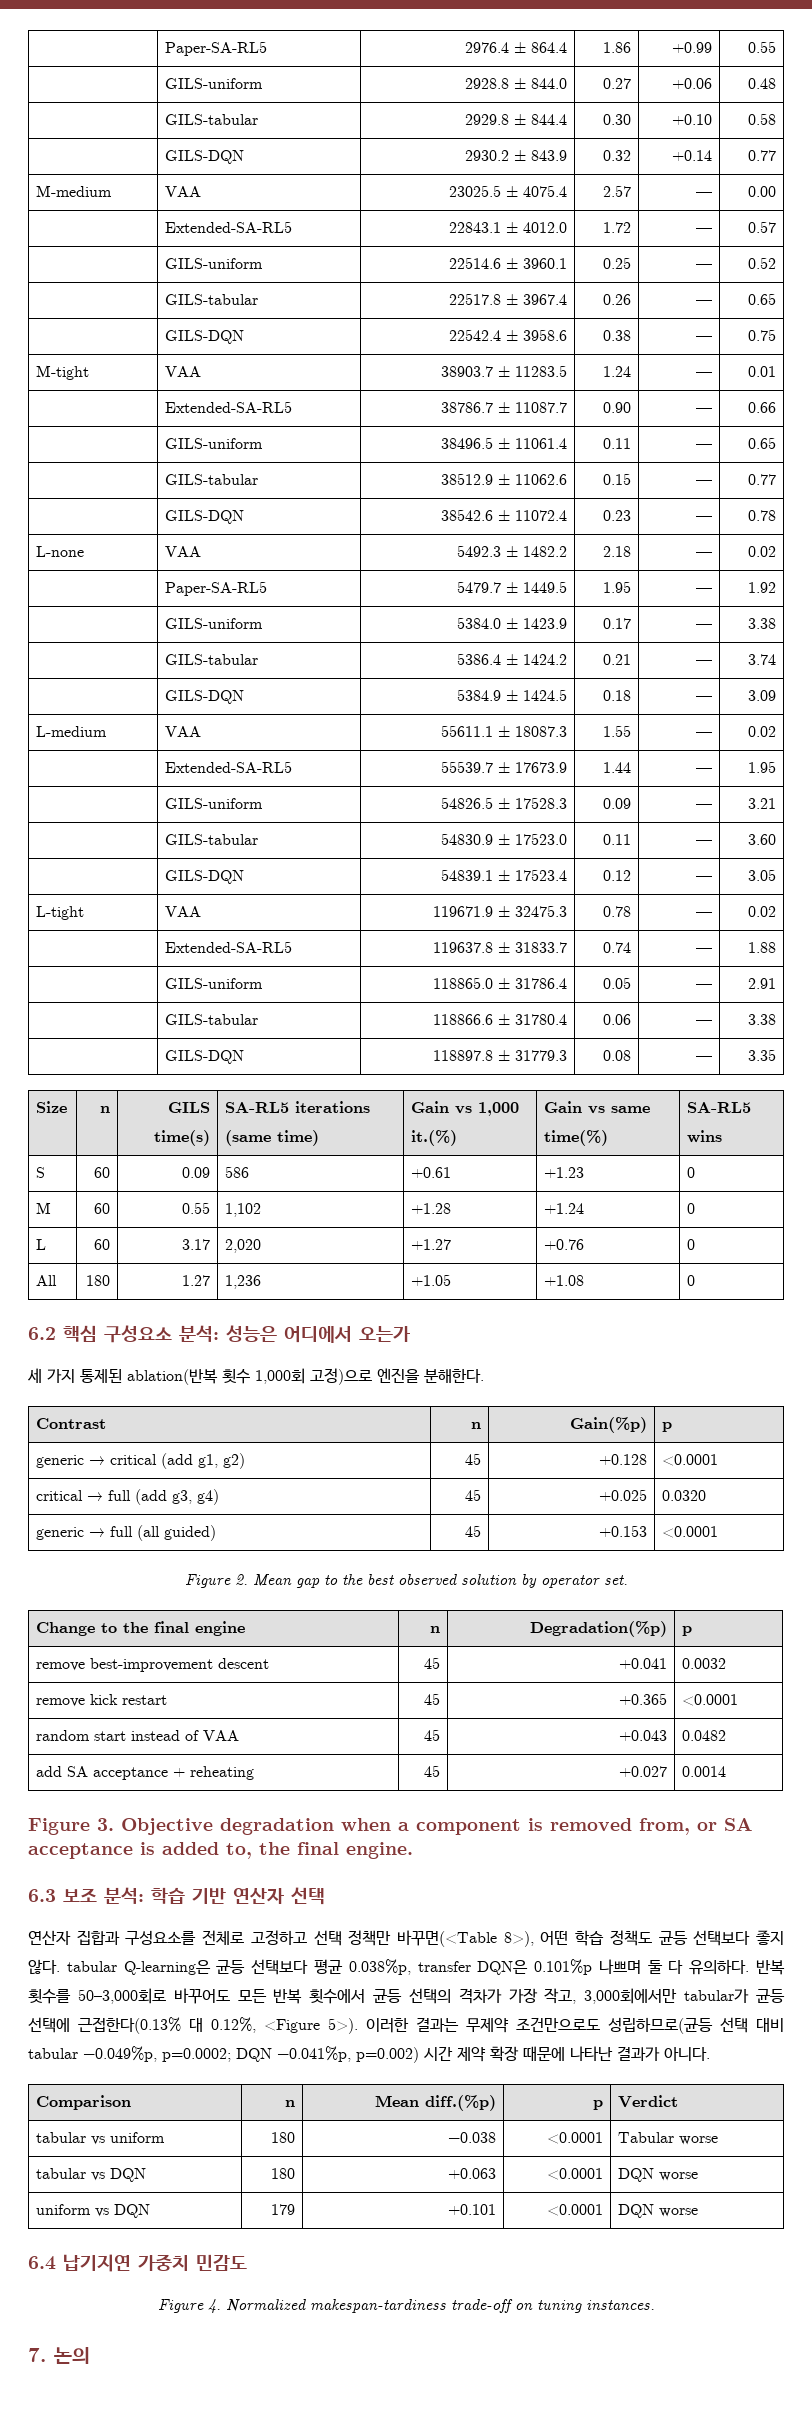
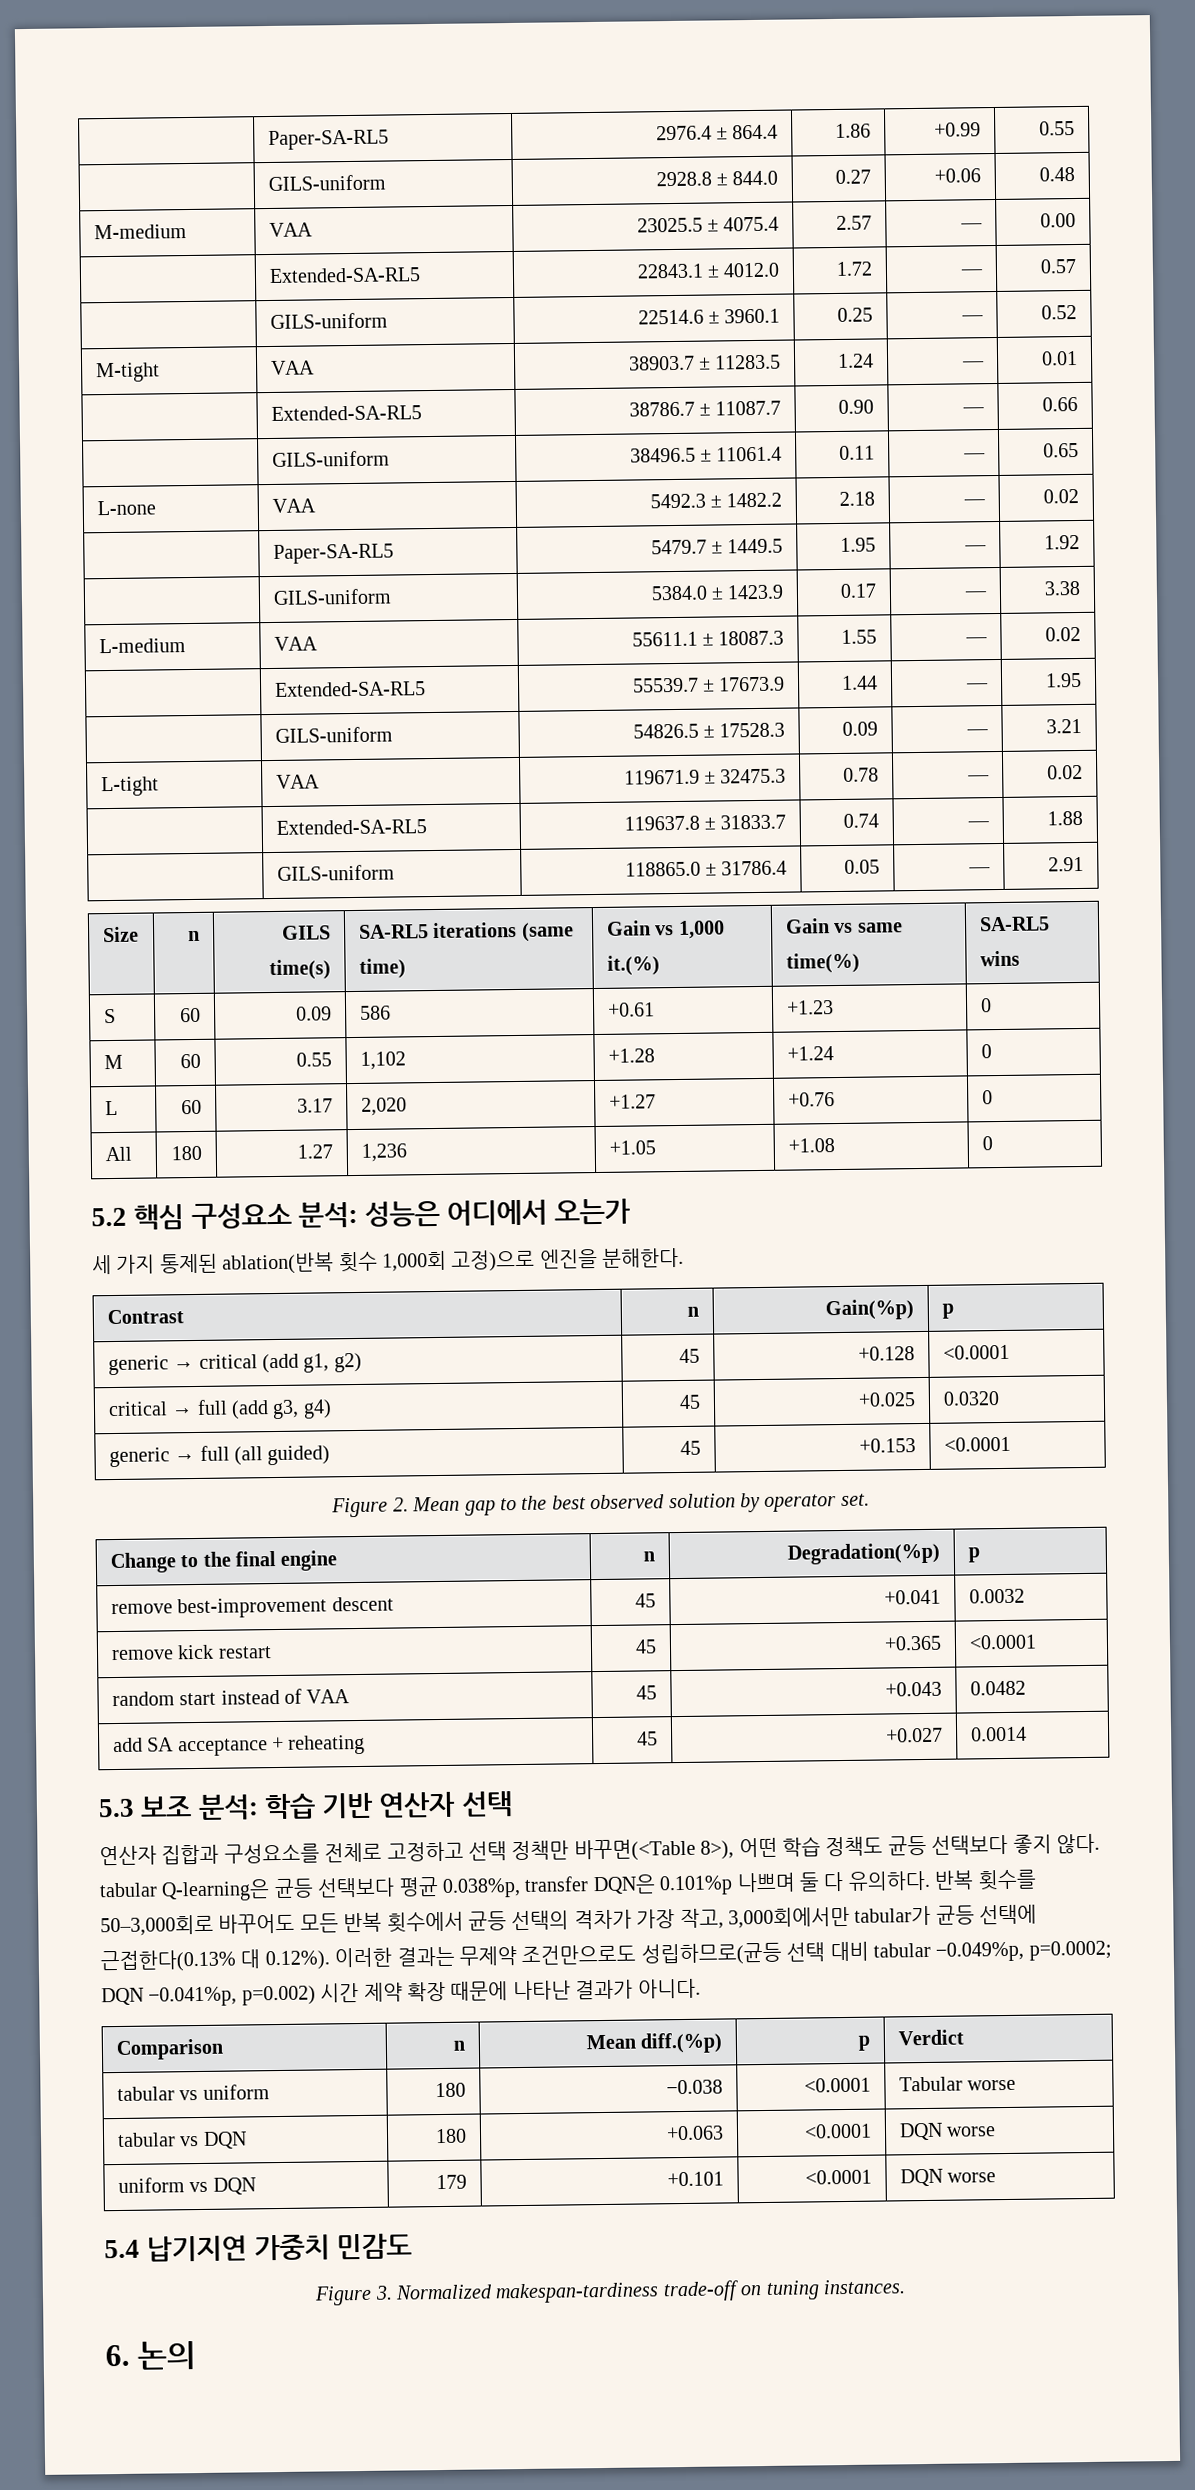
- | GILS-tabular | 2929.8 ± 844.4 | 0.30 | +0.10 | 0.58
- | GILS-DQN | 2930.2 ± 843.9 | 0.32 | +0.14 | 0.77
- | GILS-tabular | 22517.8 ± 3967.4 | 0.26 | — | 0.65
- | GILS-DQN | 22542.4 ± 3958.6 | 0.38 | — | 0.75
- | GILS-tabular | 38512.9 ± 11062.6 | 0.15 | — | 0.77
- | GILS-DQN | 38542.6 ± 11072.4 | 0.23 | — | 0.78
- | GILS-tabular | 5386.4 ± 1424.2 | 0.21 | — | 3.74
- | GILS-DQN | 5384.9 ± 1424.5 | 0.18 | — | 3.09
- | GILS-tabular | 54830.9 ± 17523.0 | 0.11 | — | 3.60
- | GILS-DQN | 54839.1 ± 17523.4 | 0.12 | — | 3.05
- | GILS-tabular | 118866.6 ± 31780.4 | 0.06 | — | 3.38
- | GILS-DQN | 118897.8 ± 31779.3 | 0.08 | — | 3.35
- 6.2 핵심 구성요소 분석: 성능은 어디에서 오는가
+ 5.2 핵심 구성요소 분석: 성능은 어디에서 오는가
- Figure 3. Objective degradation when a component is removed from, or SA acceptance is added to, the final engine.
- 6.3 보조 분석: 학습 기반 연산자 선택
+ 5.3 보조 분석: 학습 기반 연산자 선택
- 반복 횟수를 50–3,000회로 바꾸어도 모든 반복 횟수에서 균등 선택의 격차가 가장 작고, 3,000회에서만 tabular가 균등 선택에 근접한다(0.13% 대 0.12%, <Figure 5>). 이러한 결과는 무제약 조건만으로도 성립하므로(균등 선택 대비 tabular −0.049%p, p=0.0002; DQN −0.041%p, p=0.002) 시간 제약 확장 때문에 나타난 결과가 아니다.
+ 반복 횟수를 50–3,000회로 바꾸어도 모든 반복 횟수에서 균등 선택의 격차가 가장 작고, 3,000회에서만 tabular가 균등 선택에 근접한다(0.13% 대 0.12%). 이러한 결과는 무제약 조건만으로도 성립하므로(균등 선택 대비 tabular −0.049%p, p=0.0002; DQN −0.041%p, p=0.002) 시간 제약 확장 때문에 나타난 결과가 아니다.
- 6.4 납기지연 가중치 민감도
+ 5.4 납기지연 가중치 민감도
- Figure 4. Normalized makespan-tardiness trade-off on tuning instances.
+ Figure 3. Normalized makespan-tardiness trade-off on tuning instances.
- 7. 논의
+ 6. 논의

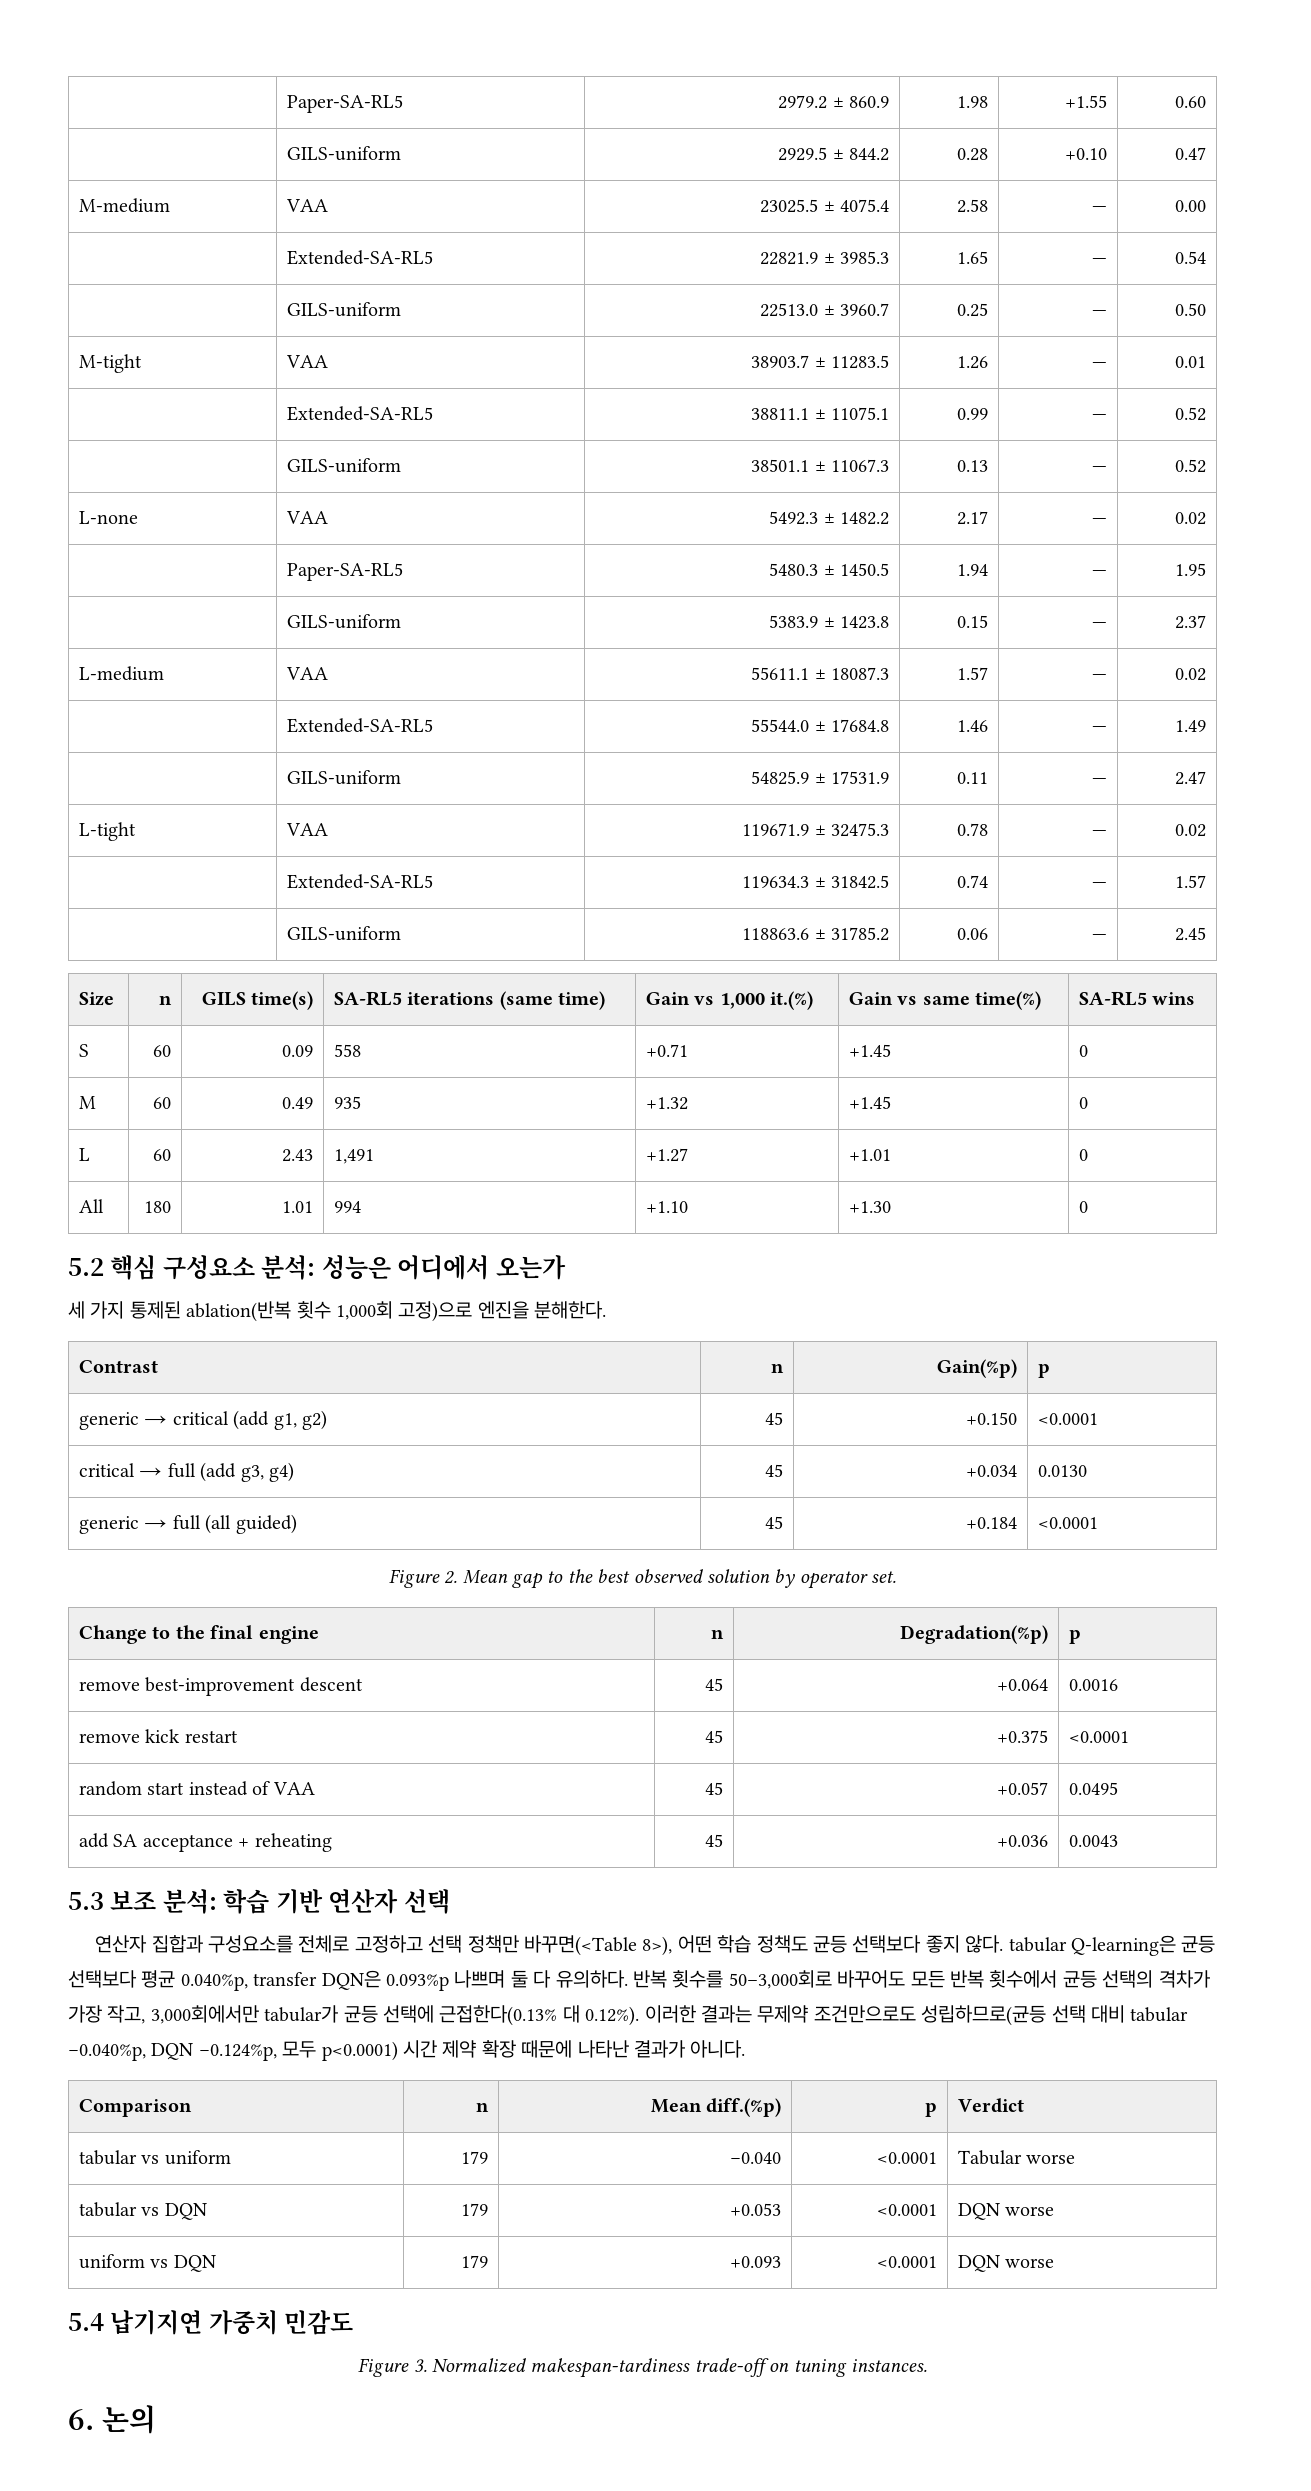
- | Paper-SA-RL5 | 2976.4 ± 864.4 | 1.86 | +0.99 | 0.55
- | GILS-uniform | 2928.8 ± 844.0 | 0.27 | +0.06 | 0.48
+ | Paper-SA-RL5 | 2979.2 ± 860.9 | 1.98 | +1.55 | 0.60
+ | GILS-uniform | 2929.5 ± 844.2 | 0.28 | +0.10 | 0.47
- M-medium | VAA | 23025.5 ± 4075.4 | 2.57 | — | 0.00
+ M-medium | VAA | 23025.5 ± 4075.4 | 2.58 | — | 0.00
- | Extended-SA-RL5 | 22843.1 ± 4012.0 | 1.72 | — | 0.57
- | GILS-uniform | 22514.6 ± 3960.1 | 0.25 | — | 0.52
+ | Extended-SA-RL5 | 22821.9 ± 3985.3 | 1.65 | — | 0.54
+ | GILS-uniform | 22513.0 ± 3960.7 | 0.25 | — | 0.50
- M-tight | VAA | 38903.7 ± 11283.5 | 1.24 | — | 0.01
+ M-tight | VAA | 38903.7 ± 11283.5 | 1.26 | — | 0.01
- | Extended-SA-RL5 | 38786.7 ± 11087.7 | 0.90 | — | 0.66
- | GILS-uniform | 38496.5 ± 11061.4 | 0.11 | — | 0.65
+ | Extended-SA-RL5 | 38811.1 ± 11075.1 | 0.99 | — | 0.52
+ | GILS-uniform | 38501.1 ± 11067.3 | 0.13 | — | 0.52
- L-none | VAA | 5492.3 ± 1482.2 | 2.18 | — | 0.02
+ L-none | VAA | 5492.3 ± 1482.2 | 2.17 | — | 0.02
- | Paper-SA-RL5 | 5479.7 ± 1449.5 | 1.95 | — | 1.92
- | GILS-uniform | 5384.0 ± 1423.9 | 0.17 | — | 3.38
+ | Paper-SA-RL5 | 5480.3 ± 1450.5 | 1.94 | — | 1.95
+ | GILS-uniform | 5383.9 ± 1423.8 | 0.15 | — | 2.37
- L-medium | VAA | 55611.1 ± 18087.3 | 1.55 | — | 0.02
- | Extended-SA-RL5 | 55539.7 ± 17673.9 | 1.44 | — | 1.95
- | GILS-uniform | 54826.5 ± 17528.3 | 0.09 | — | 3.21
+ L-medium | VAA | 55611.1 ± 18087.3 | 1.57 | — | 0.02
+ | Extended-SA-RL5 | 55544.0 ± 17684.8 | 1.46 | — | 1.49
+ | GILS-uniform | 54825.9 ± 17531.9 | 0.11 | — | 2.47
- | Extended-SA-RL5 | 119637.8 ± 31833.7 | 0.74 | — | 1.88
- | GILS-uniform | 118865.0 ± 31786.4 | 0.05 | — | 2.91
+ | Extended-SA-RL5 | 119634.3 ± 31842.5 | 0.74 | — | 1.57
+ | GILS-uniform | 118863.6 ± 31785.2 | 0.06 | — | 2.45
- S | 60 | 0.09 | 586 | +0.61 | +1.23 | 0
+ S | 60 | 0.09 | 558 | +0.71 | +1.45 | 0
- M | 60 | 0.55 | 1,102 | +1.28 | +1.24 | 0
+ M | 60 | 0.49 | 935 | +1.32 | +1.45 | 0
- L | 60 | 3.17 | 2,020 | +1.27 | +0.76 | 0
+ L | 60 | 2.43 | 1,491 | +1.27 | +1.01 | 0
- All | 180 | 1.27 | 1,236 | +1.05 | +1.08 | 0
+ All | 180 | 1.01 | 994 | +1.10 | +1.30 | 0
- generic → critical (add g1, g2) | 45 | +0.128 | <0.0001
+ generic → critical (add g1, g2) | 45 | +0.150 | <0.0001
- critical → full (add g3, g4) | 45 | +0.025 | 0.0320
+ critical → full (add g3, g4) | 45 | +0.034 | 0.0130
- generic → full (all guided) | 45 | +0.153 | <0.0001
+ generic → full (all guided) | 45 | +0.184 | <0.0001
- remove best-improvement descent | 45 | +0.041 | 0.0032
+ remove best-improvement descent | 45 | +0.064 | 0.0016
- remove kick restart | 45 | +0.365 | <0.0001
+ remove kick restart | 45 | +0.375 | <0.0001
- random start instead of VAA | 45 | +0.043 | 0.0482
+ random start instead of VAA | 45 | +0.057 | 0.0495
- add SA acceptance + reheating | 45 | +0.027 | 0.0014
+ add SA acceptance + reheating | 45 | +0.036 | 0.0043
- 연산자 집합과 구성요소를 전체로 고정하고 선택 정책만 바꾸면(<Table 8>), 어떤 학습 정책도 균등 선택보다 좋지 않다. tabular Q-learning은 균등 선택보다 평균 0.038%p, transfer DQN은 0.101%p 나쁘며 둘 다 유의하다.
+ 연산자 집합과 구성요소를 전체로 고정하고 선택 정책만 바꾸면(<Table 8>), 어떤 학습 정책도 균등 선택보다 좋지 않다. tabular Q-learning은 균등 선택보다 평균 0.040%p, transfer DQN은 0.093%p 나쁘며 둘 다 유의하다.
- 반복 횟수를 50–3,000회로 바꾸어도 모든 반복 횟수에서 균등 선택의 격차가 가장 작고, 3,000회에서만 tabular가 균등 선택에 근접한다(0.13% 대 0.12%). 이러한 결과는 무제약 조건만으로도 성립하므로(균등 선택 대비 tabular −0.049%p, p=0.0002; DQN −0.041%p, p=0.002) 시간 제약 확장 때문에 나타난 결과가 아니다.
+ 반복 횟수를 50–3,000회로 바꾸어도 모든 반복 횟수에서 균등 선택의 격차가 가장 작고, 3,000회에서만 tabular가 균등 선택에 근접한다(0.13% 대 0.12%). 이러한 결과는 무제약 조건만으로도 성립하므로(균등 선택 대비 tabular −0.040%p, DQN −0.124%p, 모두 p<0.0001) 시간 제약 확장 때문에 나타난 결과가 아니다.
- tabular vs uniform | 180 | −0.038 | <0.0001 | Tabular worse
+ tabular vs uniform | 179 | −0.040 | <0.0001 | Tabular worse
- tabular vs DQN | 180 | +0.063 | <0.0001 | DQN worse
+ tabular vs DQN | 179 | +0.053 | <0.0001 | DQN worse
- uniform vs DQN | 179 | +0.101 | <0.0001 | DQN worse
+ uniform vs DQN | 179 | +0.093 | <0.0001 | DQN worse

